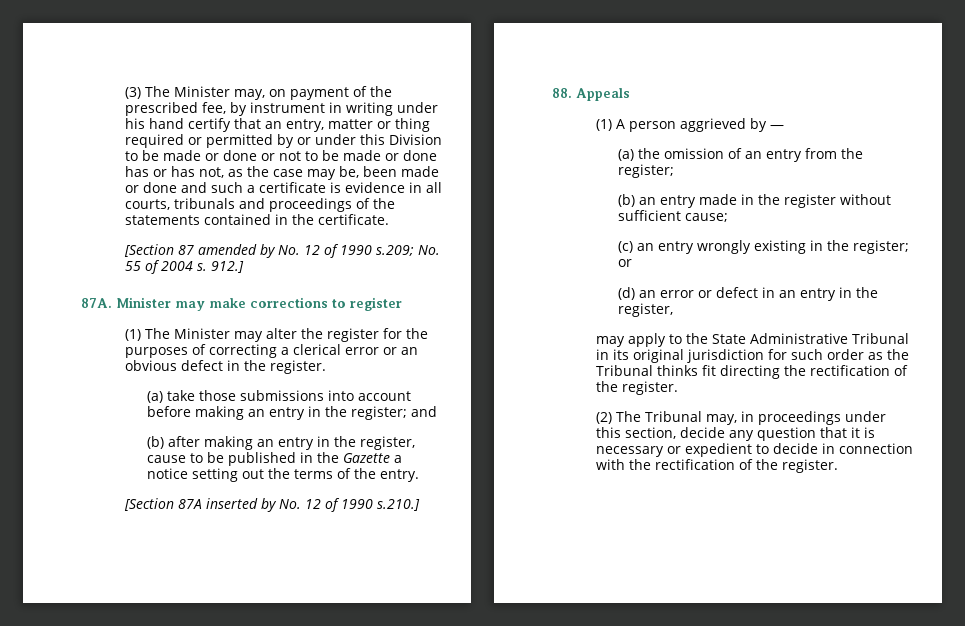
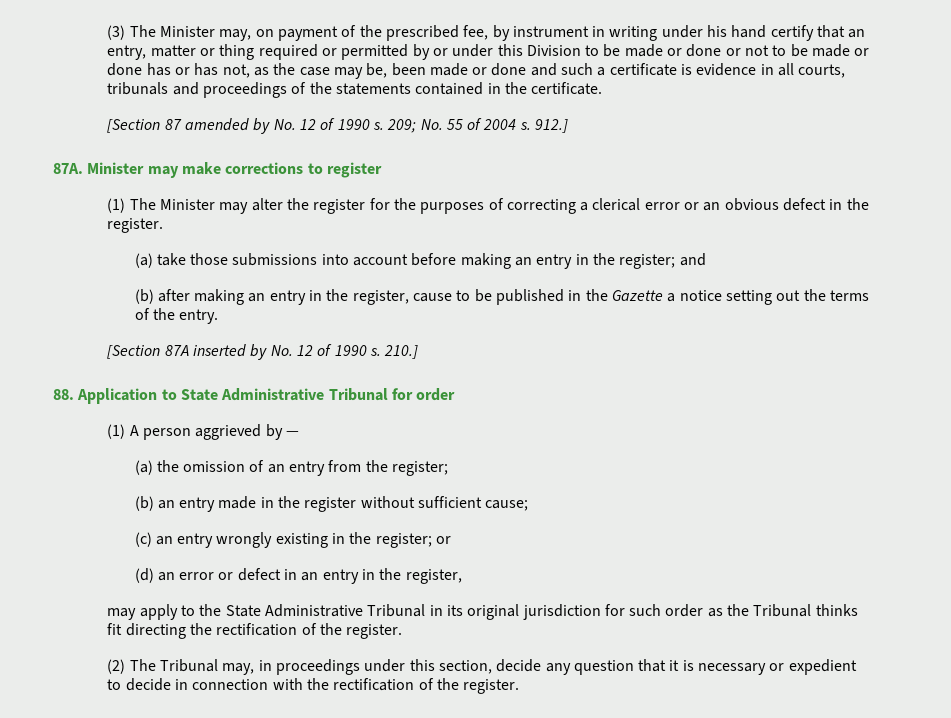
- [Section 87 amended by No. 12 of 1990 s.209; No. 55 of 2004 s.
+ [Section 87 amended by No. 12 of 1990 s. 209; No. 55 of 2004 s.
- [Section 87A inserted by No. 12 of 1990 s.210.]
+ [Section 87A inserted by No. 12 of 1990 s. 210.]
- 88. Appeals
+ 88. Application to State Administrative Tribunal for order

